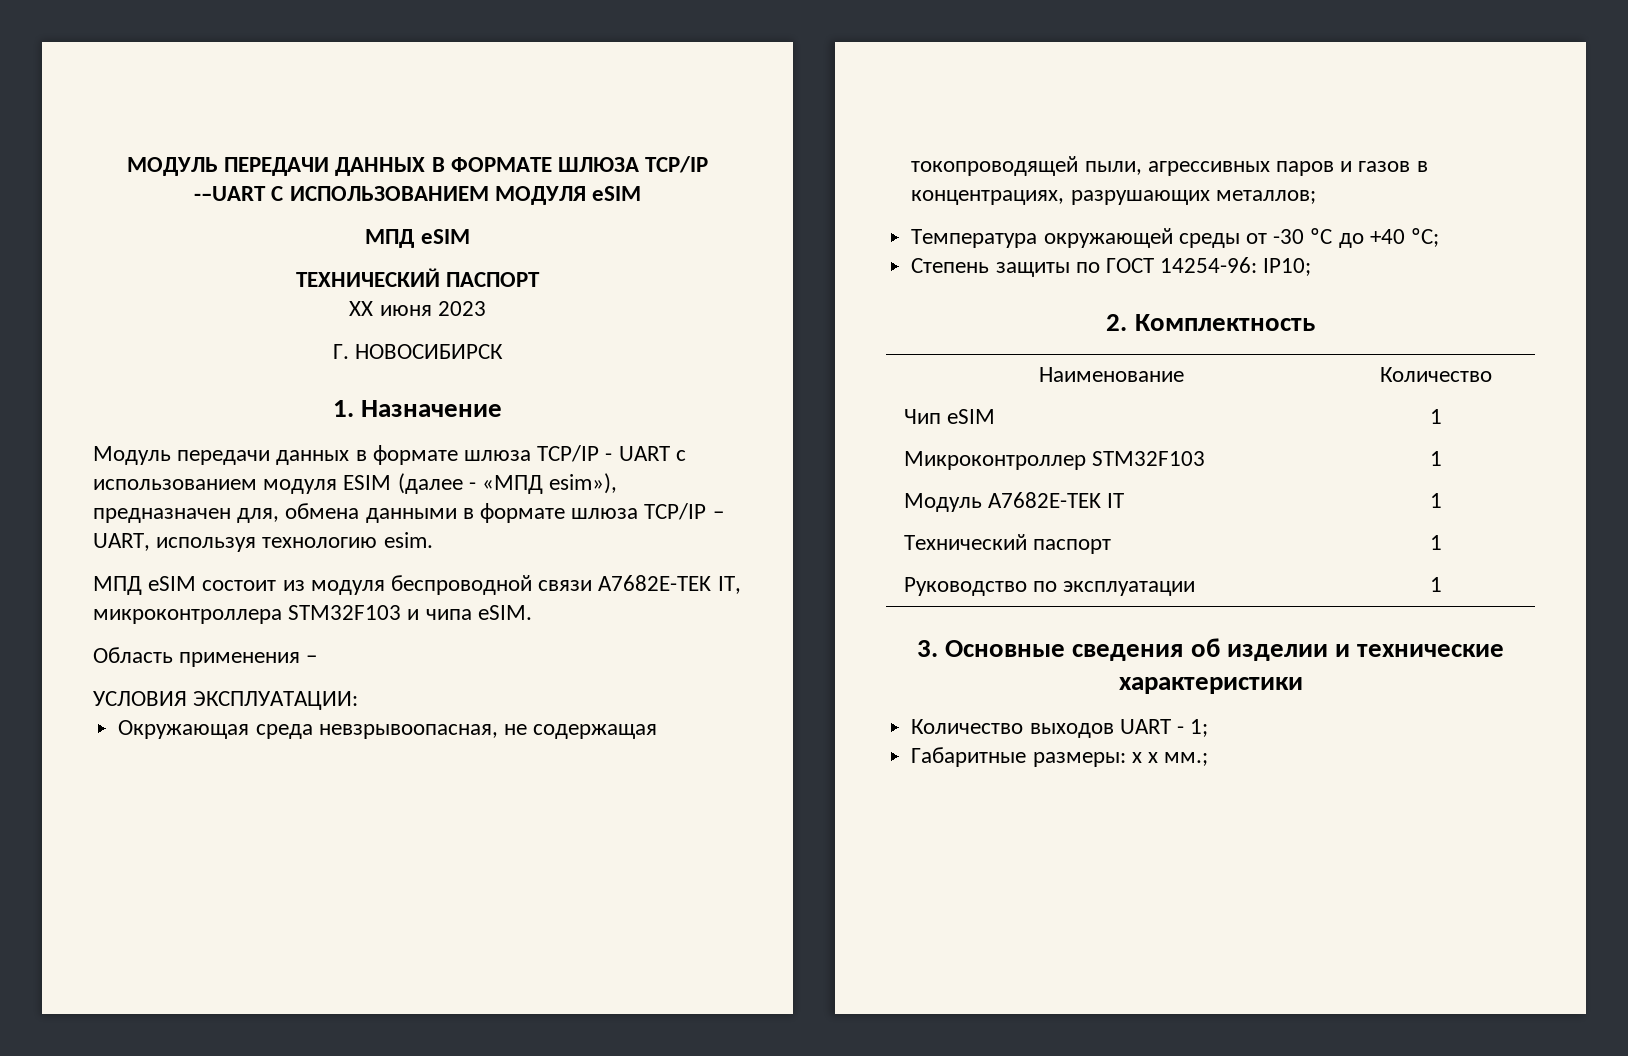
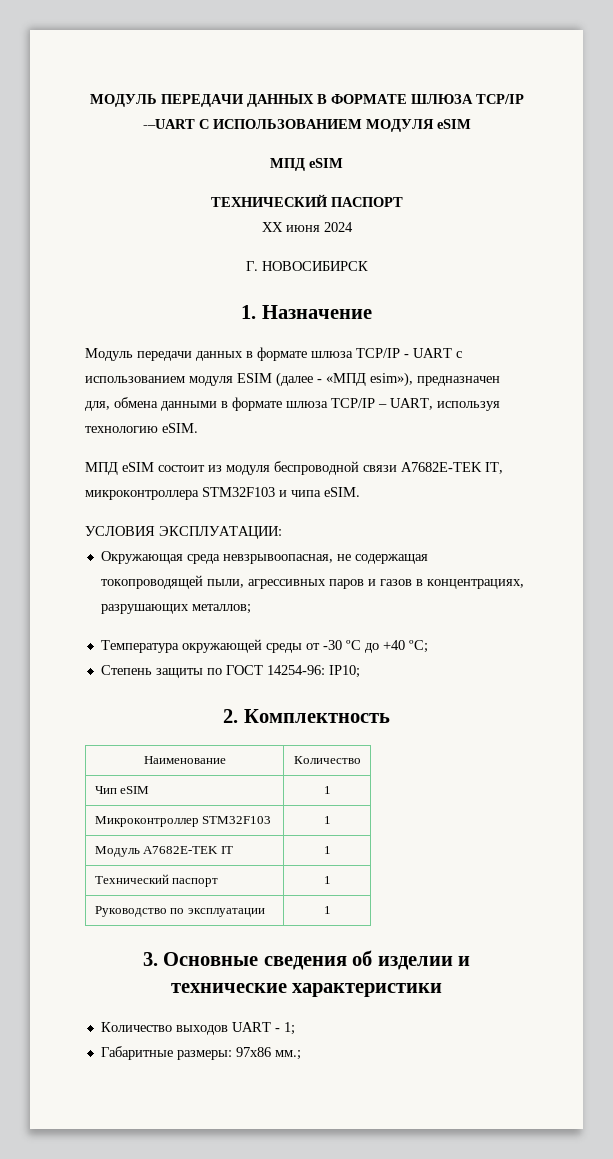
- ХХ июня 2023
+ ХХ июня 2024
- Модуль передачи данных в формате шлюза TCP/IP - UART с использованием модуля ESIM (далее - «МПД esim»), предназначен для, обмена данными в формате шлюза TCP/IP – UART, используя технологию esim.
+ Модуль передачи данных в формате шлюза TCP/IP - UART с использованием модуля ESIM (далее - «МПД esim»), предназначен для, обмена данными в формате шлюза TCP/IP – UART, используя технологию eSIM.
- Область применения –
- Габаритные размеры: x x мм.;
+ Габаритные размеры: 97х86 мм.;

